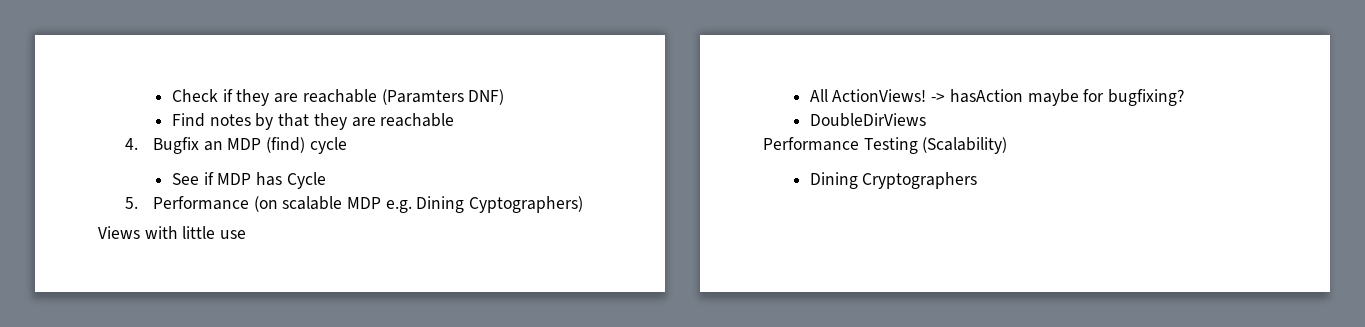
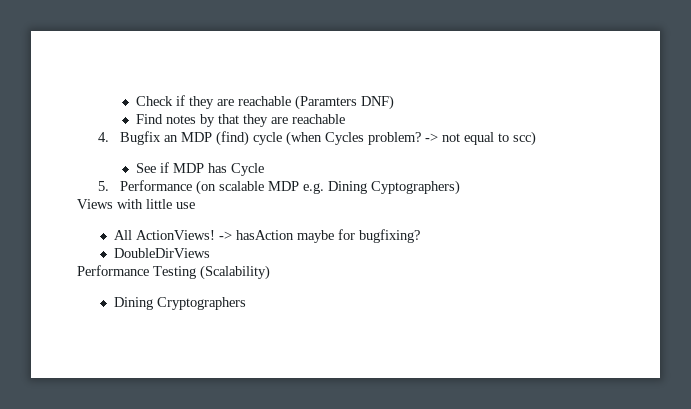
- 4. Bugfix an MDP (find) cycle
+ 4. Bugfix an MDP (find) cycle (when Cycles problem? -> not equal to scc)

